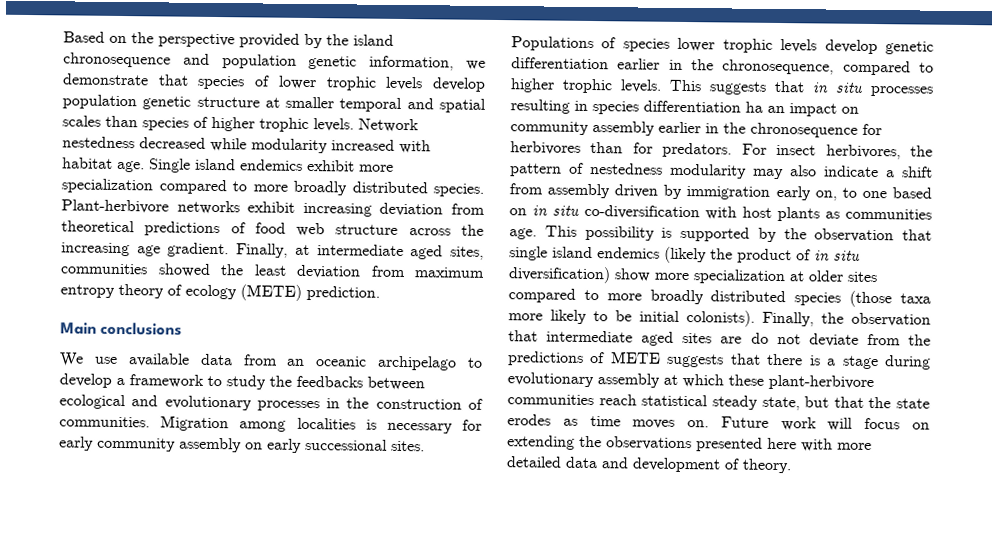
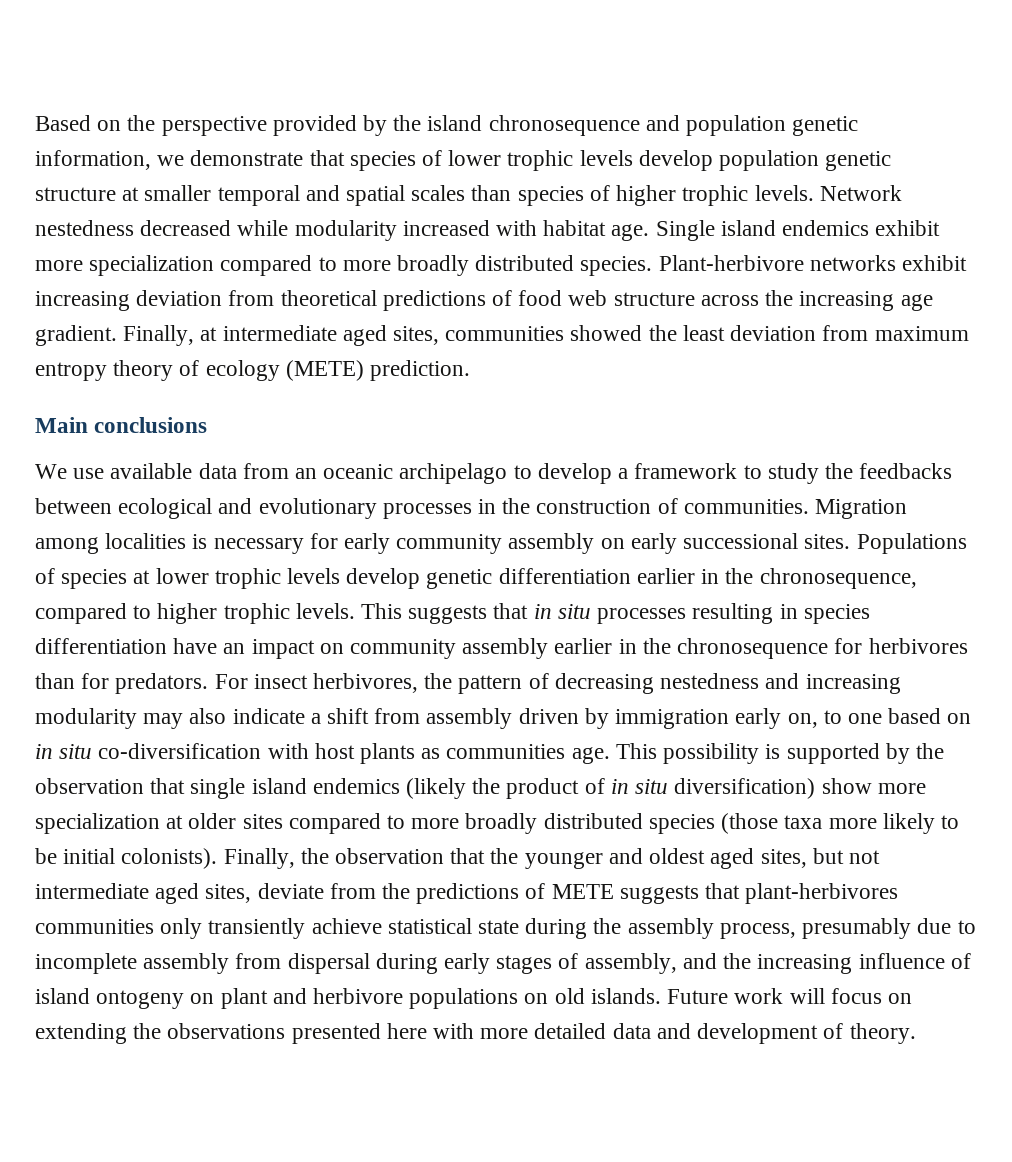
- Populations of species lower trophic levels develop genetic differentiation earlier in the chronosequence, compared to higher trophic levels.
+ Populations of species at lower trophic levels develop genetic differentiation earlier in the chronosequence, compared to higher trophic levels.
- This suggests that in situ processes resulting in species differentiation ha an impact on community assembly earlier in the chronosequence for herbivores than for predators.
+ This suggests that in situ processes resulting in species differentiation have an impact on community assembly earlier in the chronosequence for herbivores than for predators.
- For insect herbivores, the pattern of nestedness modularity may also indicate a shift from assembly driven by immigration early on, to one based on in situ co-diversification with host plants as communities age.
+ For insect herbivores, the pattern of decreasing nestedness and increasing modularity may also indicate a shift from assembly driven by immigration early on, to one based on in situ co-diversification with host plants as communities age.
- Finally, the observation that intermediate aged sites are do not deviate from the predictions of METE suggests that there is a stage during evolutionary assembly at which these plant-herbivore communities reach statistical steady state, but that the state erodes as time moves on.
+ Finally, the observation that the younger and oldest aged sites, but not intermediate aged sites, deviate from the predictions of METE suggests that plant-herbivores communities only transiently achieve statistical state during the assembly process, presumably due to incomplete assembly from dispersal during early stages of assembly, and the increasing influence of island ontogeny on plant and herbivore populations on old islands.

